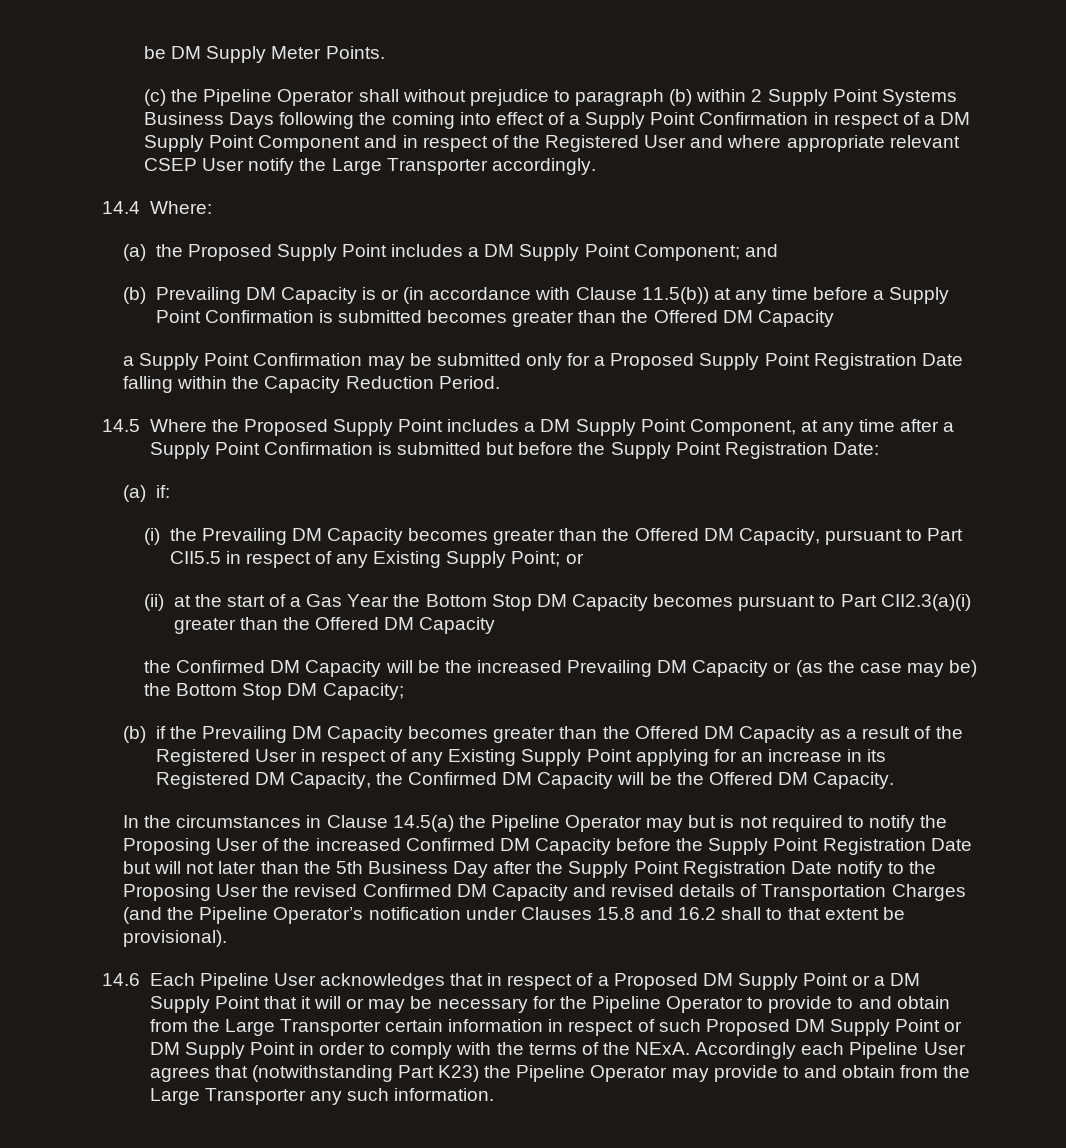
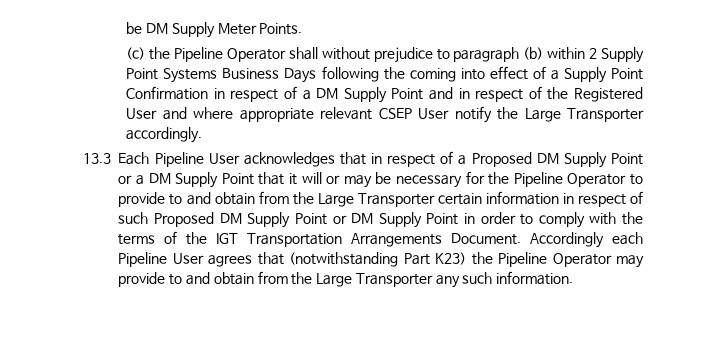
- (c) the Pipeline Operator shall without prejudice to paragraph (b) within 2 Supply Point Systems Business Days following the coming into effect of a Supply Point Confirmation in respect of a DM Supply Point Component and in respect of the Registered User and where appropriate relevant CSEP User notify the Large Transporter accordingly.
+ (c) the Pipeline Operator shall without prejudice to paragraph (b) within 2 Supply Point Systems Business Days following the coming into effect of a Supply Point Confirmation in respect of a DM Supply Point and in respect of the Registered User and where appropriate relevant CSEP User notify the Large Transporter accordingly.
- 14.4 Where:
- (a) the Proposed Supply Point includes a DM Supply Point Component; and
- (b) Prevailing DM Capacity is or (in accordance with Clause 11.5(b)) at any time before a Supply Point Confirmation is submitted becomes greater than the Offered DM Capacity
- a Supply Point Confirmation may be submitted only for a Proposed Supply Point Registration Date falling within the Capacity Reduction Period.
- 14.5 Where the Proposed Supply Point includes a DM Supply Point Component, at any time after a Supply Point Confirmation is submitted but before the Supply Point Registration Date:
- (a) if:
- (i) the Prevailing DM Capacity becomes greater than the Offered DM Capacity, pursuant to Part CII5.5 in respect of any Existing Supply Point; or
- (ii) at the start of a Gas Year the Bottom Stop DM Capacity becomes pursuant to Part CII2.3(a)(i) greater than the Offered DM Capacity
- the Confirmed DM Capacity will be the increased Prevailing DM Capacity or (as the case may be) the Bottom Stop DM Capacity;
- (b) if the Prevailing DM Capacity becomes greater than the Offered DM Capacity as a result of the Registered User in respect of any Existing Supply Point applying for an increase in its Registered DM Capacity, the Confirmed DM Capacity will be the Offered DM Capacity.
- In the circumstances in Clause 14.5(a) the Pipeline Operator may but is not required to notify the Proposing User of the increased Confirmed DM Capacity before the Supply Point Registration Date but will not later than the 5th Business Day after the Supply Point Registration Date notify to the Proposing User the revised Confirmed DM Capacity and revised details of Transportation Charges (and the Pipeline Operator’s notification under Clauses 15.8 and 16.2 shall to that extent be provisional).
- 14.6 Each Pipeline User acknowledges that in respect of a Proposed DM Supply Point or a DM Supply Point that it will or may be necessary for the Pipeline Operator to provide to and obtain from the Large Transporter certain information in respect of such Proposed DM Supply Point or DM Supply Point in order to comply with the terms of the NExA.
+ 13.3 Each Pipeline User acknowledges that in respect of a Proposed DM Supply Point or a DM Supply Point that it will or may be necessary for the Pipeline Operator to provide to and obtain from the Large Transporter certain information in respect of such Proposed DM Supply Point or DM Supply Point in order to comply with the terms of the IGT Transportation Arrangements Document.

